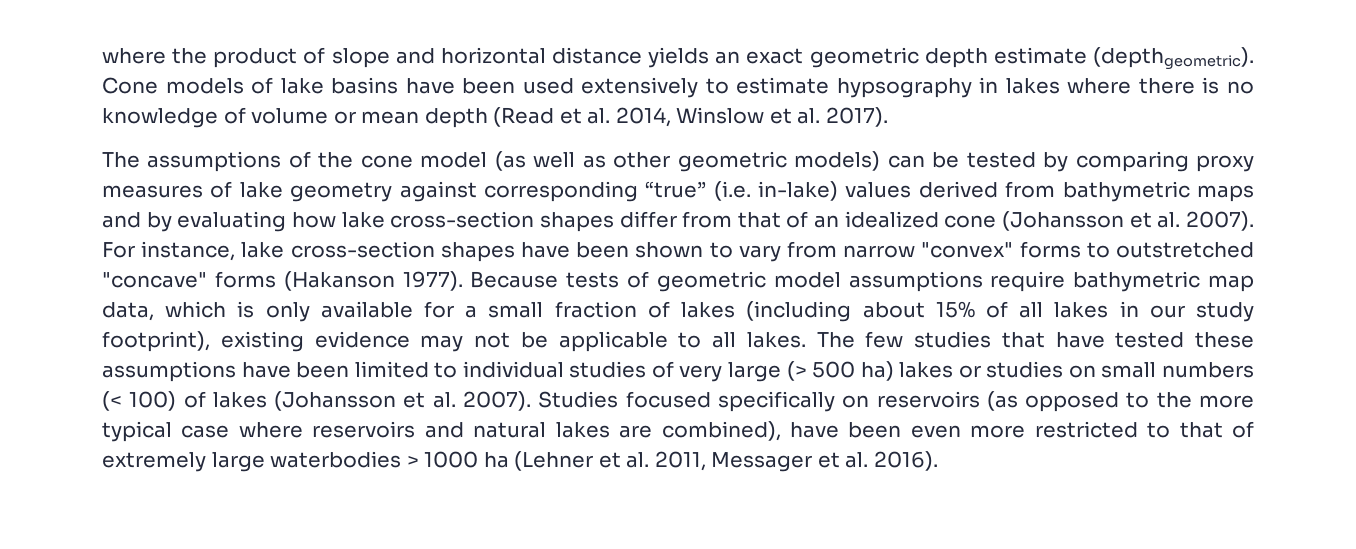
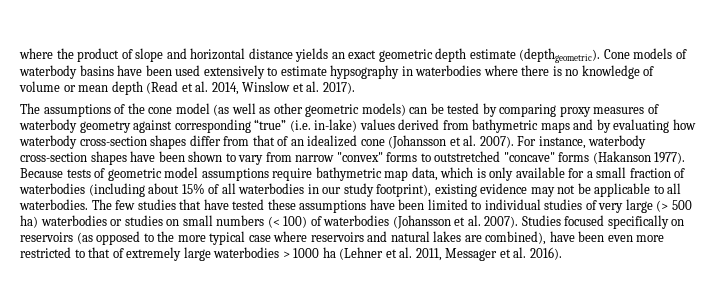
- Cone models of lake basins have been used extensively to estimate hypsography in lakes where there is no knowledge of volume or mean depth (Read et al. 2014, Winslow et al. 2017).
+ Cone models of waterbody basins have been used extensively to estimate hypsography in waterbodies where there is no knowledge of volume or mean depth (Read et al. 2014, Winslow et al. 2017).
- The assumptions of the cone model (as well as other geometric models) can be tested by comparing proxy measures of lake geometry against corresponding “true” (i.e. in-lake) values derived from bathymetric maps and by evaluating how lake cross-section shapes differ from that of an idealized cone (Johansson et al. 2007).
+ The assumptions of the cone model (as well as other geometric models) can be tested by comparing proxy measures of waterbody geometry against corresponding “true” (i.e. in-lake) values derived from bathymetric maps and by evaluating how waterbody cross-section shapes differ from that of an idealized cone (Johansson et al. 2007).
- For instance, lake cross-section shapes have been shown to vary from narrow "convex" forms to outstretched "concave" forms (Hakanson 1977).
+ For instance, waterbody cross-section shapes have been shown to vary from narrow "convex" forms to outstretched "concave" forms (Hakanson 1977).
- Because tests of geometric model assumptions require bathymetric map data, which is only available for a small fraction of lakes (including about 15% of all lakes in our study footprint), existing evidence may not be applicable to all lakes.
+ Because tests of geometric model assumptions require bathymetric map data, which is only available for a small fraction of waterbodies (including about 15% of all waterbodies in our study footprint), existing evidence may not be applicable to all waterbodies.
- The few studies that have tested these assumptions have been limited to individual studies of very large (> 500 ha) lakes or studies on small numbers (< 100) of lakes (Johansson et al. 2007).
+ The few studies that have tested these assumptions have been limited to individual studies of very large (> 500 ha) waterbodies or studies on small numbers (< 100) of waterbodies (Johansson et al. 2007).

